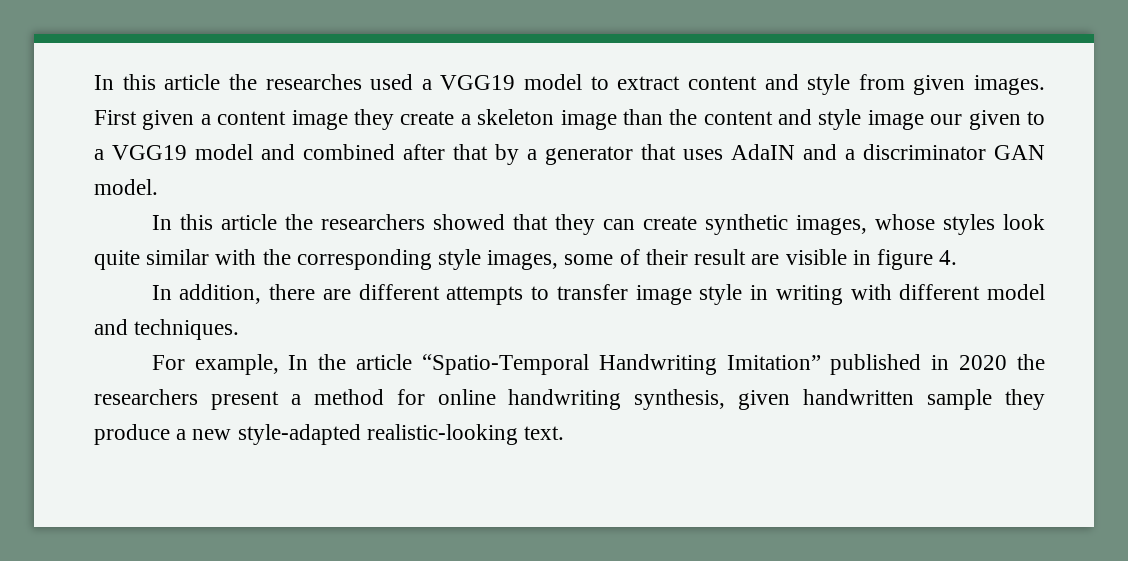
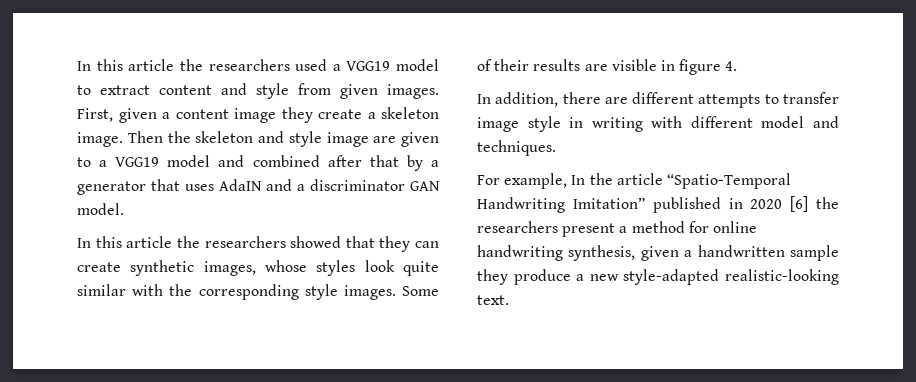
- In this article the researches used a VGG19 model to extract content and style from given images.
+ In this article the researchers used a VGG19 model to extract content and style from given images.
- First given a content image they create a skeleton image than the content and style image our given to a VGG19 model and combined after that by a generator that uses AdaIN and a discriminator GAN model.
+ First, given a content image they create a skeleton image. Then the skeleton and style image are given to a VGG19 model and combined after that by a generator that uses AdaIN and a discriminator GAN model.
- In this article the researchers showed that they can create synthetic images, whose styles look quite similar with the corresponding style images, some of their result are visible in figure 4.
+ In this article the researchers showed that they can create synthetic images, whose styles look quite similar with the corresponding style images. Some of their results are visible in figure 4.
- For example, In the article “Spatio-Temporal Handwriting Imitation” published in 2020 the researchers present a method for online handwriting synthesis, given handwritten sample they produce a new style-adapted realistic-looking text.
+ For example, In the article “Spatio-Temporal Handwriting Imitation” published in 2020 [6] the researchers present a method for online handwriting synthesis, given a handwritten sample they produce a new style-adapted realistic-looking text.

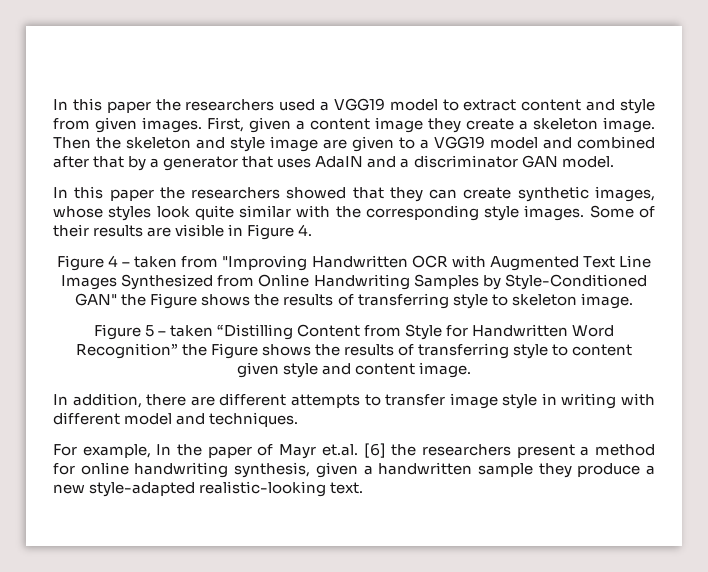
- In this article the researchers used a VGG19 model to extract content and style from given images.
+ In this paper the researchers used a VGG19 model to extract content and style from given images.
- In this article the researchers showed that they can create synthetic images, whose styles look quite similar with the corresponding style images.
+ In this paper the researchers showed that they can create synthetic images, whose styles look quite similar with the corresponding style images.
- Some of their results are visible in figure 4.
+ Some of their results are visible in Figure 4.
+ Figure 4 – taken from "Improving Handwritten OCR with Augmented Text Line Images Synthesized from Online Handwriting Samples by Style-Conditioned GAN" the Figure shows the results of transferring style to skeleton image.
+ Figure 5 – taken “Distilling Content from Style for Handwritten Word Recognition” the Figure shows the results of transferring style to content given style and content image.
- For example, In the article “Spatio-Temporal Handwriting Imitation” published in 2020 [6] the researchers present a method for online handwriting synthesis, given a handwritten sample they produce a new style-adapted realistic-looking text.
+ For example, In the paper of Mayr et.al. [6] the researchers present a method for online handwriting synthesis, given a handwritten sample they produce a new style-adapted realistic-looking text.

